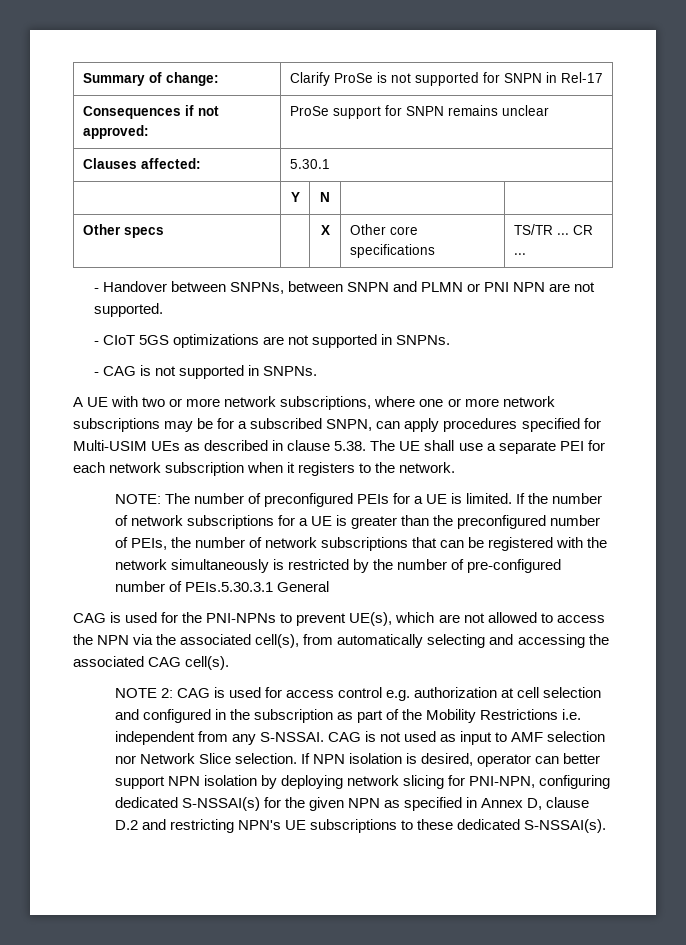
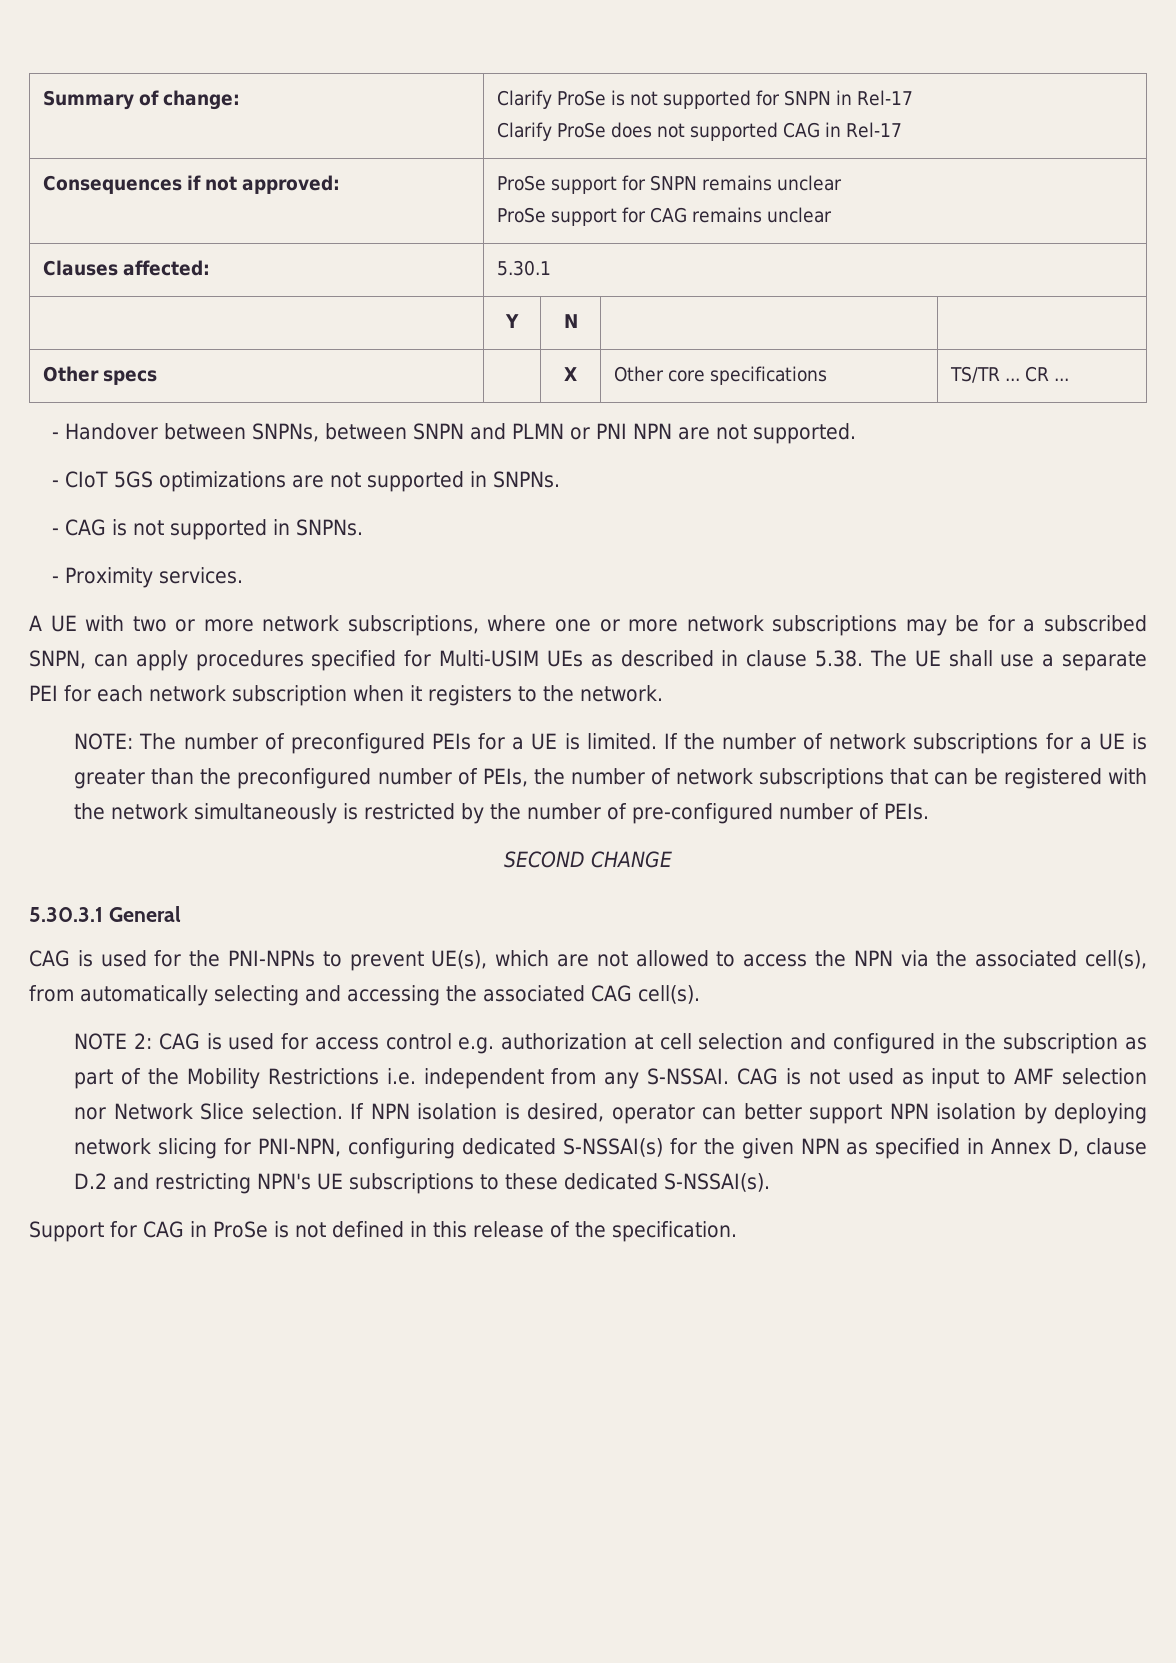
  Summary of change: | Clarify ProSe is not supported for SNPN in Rel-17
+ Clarify ProSe does not supported CAG in Rel-17
  Consequences if not approved: | ProSe support for SNPN remains unclear
+ ProSe support for CAG remains unclear
+ - Proximity services.
- If the number of network subscriptions for a UE is greater than the preconfigured number of PEIs, the number of network subscriptions that can be registered with the network simultaneously is restricted by the number of pre-configured number of PEIs.5.30.3.1 General
+ If the number of network subscriptions for a UE is greater than the preconfigured number of PEIs, the number of network subscriptions that can be registered with the network simultaneously is restricted by the number of pre-configured number of PEIs.
+ SECOND CHANGE
+ 5.30.3.1 General
+ Support for CAG in ProSe is not defined in this release of the specification.

